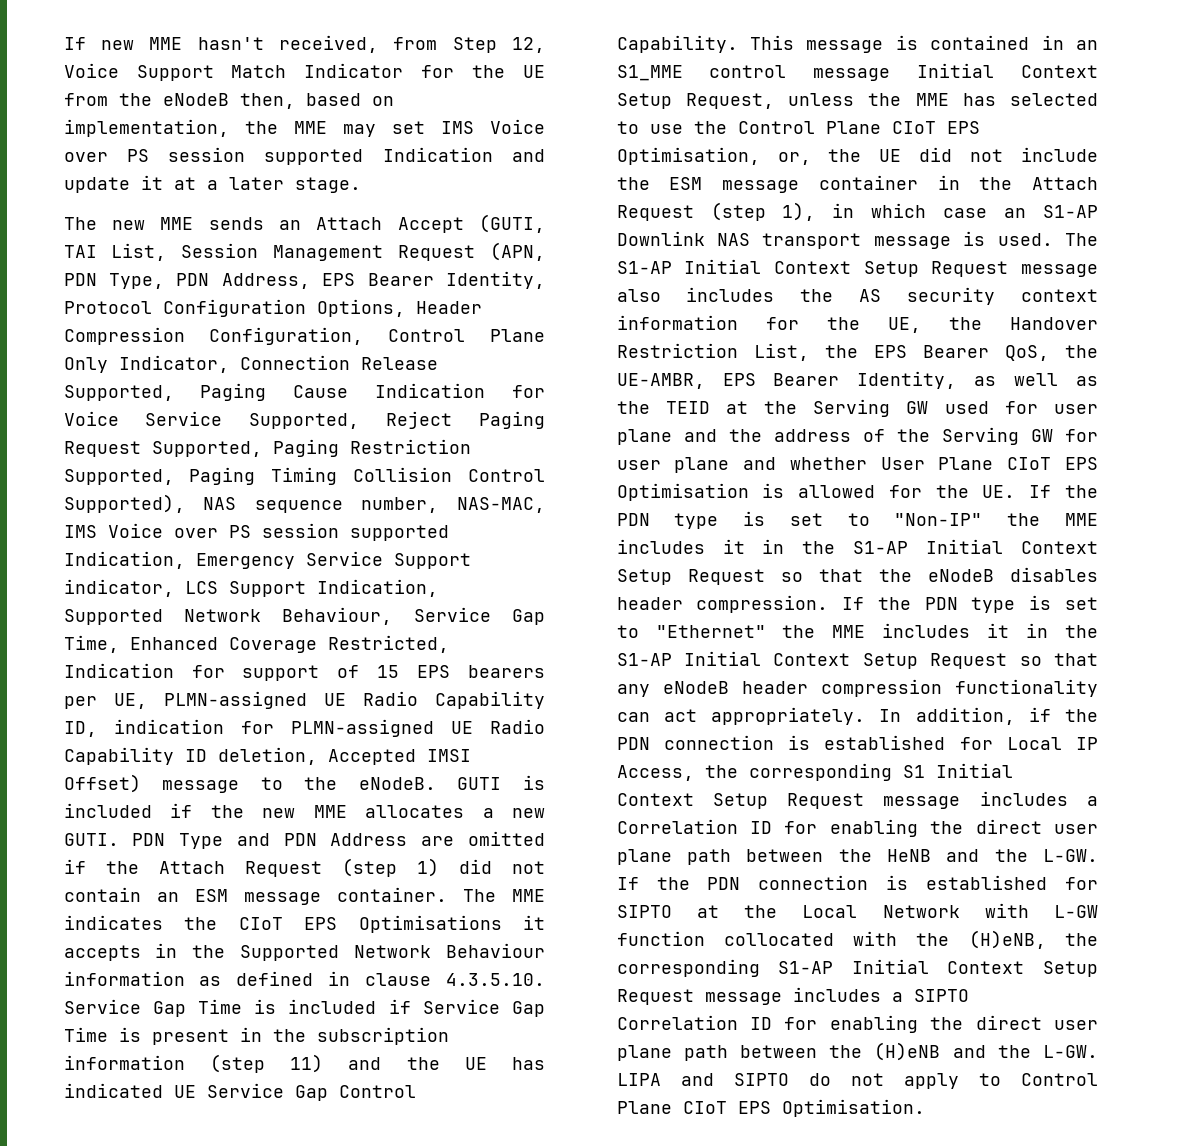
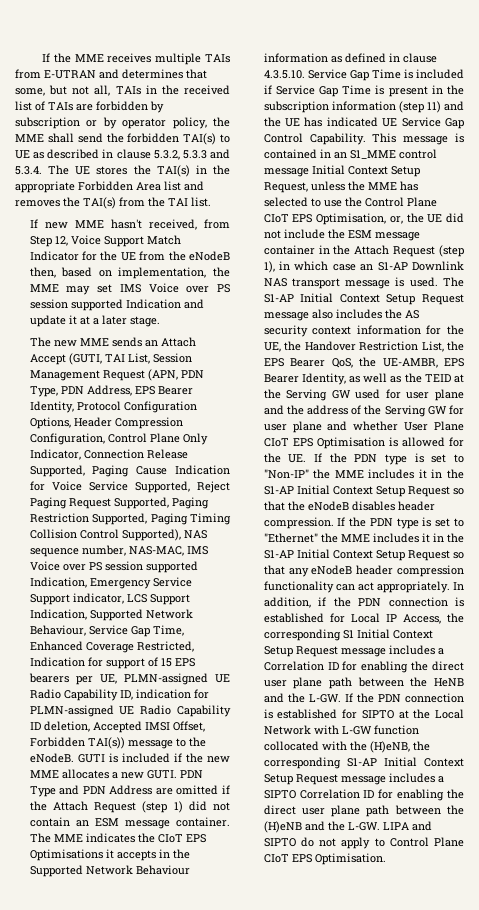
+ If the MME receives multiple TAIs from E-UTRAN and determines that some, but not all, TAIs in the received list of TAIs are forbidden by subscription or by operator policy, the MME shall send the forbidden TAI(s) to UE as described in clause 5.3.2, 5.3.3 and 5.3.4. The UE stores the TAI(s) in the appropriate Forbidden Area list and removes the TAI(s) from the TAI list.
- The new MME sends an Attach Accept (GUTI, TAI List, Session Management Request (APN, PDN Type, PDN Address, EPS Bearer Identity, Protocol Configuration Options, Header Compression Configuration, Control Plane Only Indicator, Connection Release Supported, Paging Cause Indication for Voice Service Supported, Reject Paging Request Supported, Paging Restriction Supported, Paging Timing Collision Control Supported), NAS sequence number, NAS-MAC, IMS Voice over PS session supported Indication, Emergency Service Support indicator, LCS Support Indication, Supported Network Behaviour, Service Gap Time, Enhanced Coverage Restricted, Indication for support of 15 EPS bearers per UE, PLMN-assigned UE Radio Capability ID, indication for PLMN-assigned UE Radio Capability ID deletion, Accepted IMSI Offset) message to the eNodeB.
+ The new MME sends an Attach Accept (GUTI, TAI List, Session Management Request (APN, PDN Type, PDN Address, EPS Bearer Identity, Protocol Configuration Options, Header Compression Configuration, Control Plane Only Indicator, Connection Release Supported, Paging Cause Indication for Voice Service Supported, Reject Paging Request Supported, Paging Restriction Supported, Paging Timing Collision Control Supported), NAS sequence number, NAS-MAC, IMS Voice over PS session supported Indication, Emergency Service Support indicator, LCS Support Indication, Supported Network Behaviour, Service Gap Time, Enhanced Coverage Restricted, Indication for support of 15 EPS bearers per UE, PLMN-assigned UE Radio Capability ID, indication for PLMN-assigned UE Radio Capability ID deletion, Accepted IMSI Offset, Forbidden TAI(s)) message to the eNodeB.

